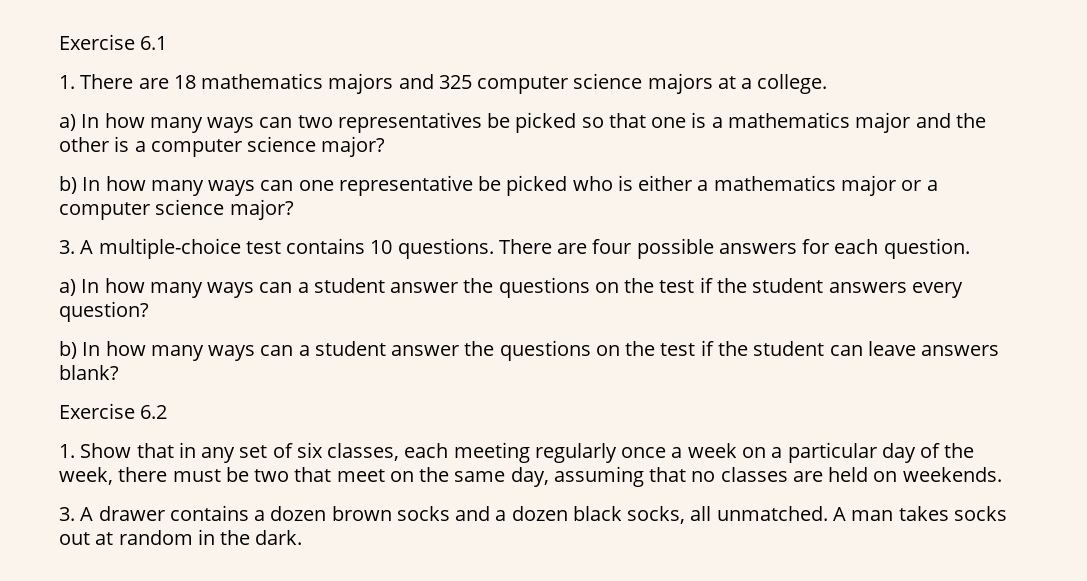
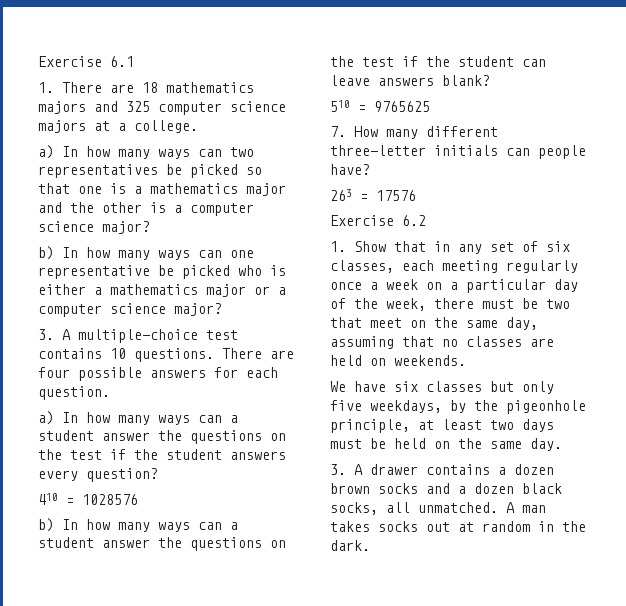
+ 410 = 1028576
+ 510 = 9765625
+ 7. How many different three-letter initials can people have?
+ 263 = 17576
+ We have six classes but only five weekdays, by the pigeonhole principle, at least two days must be held on the same day.

